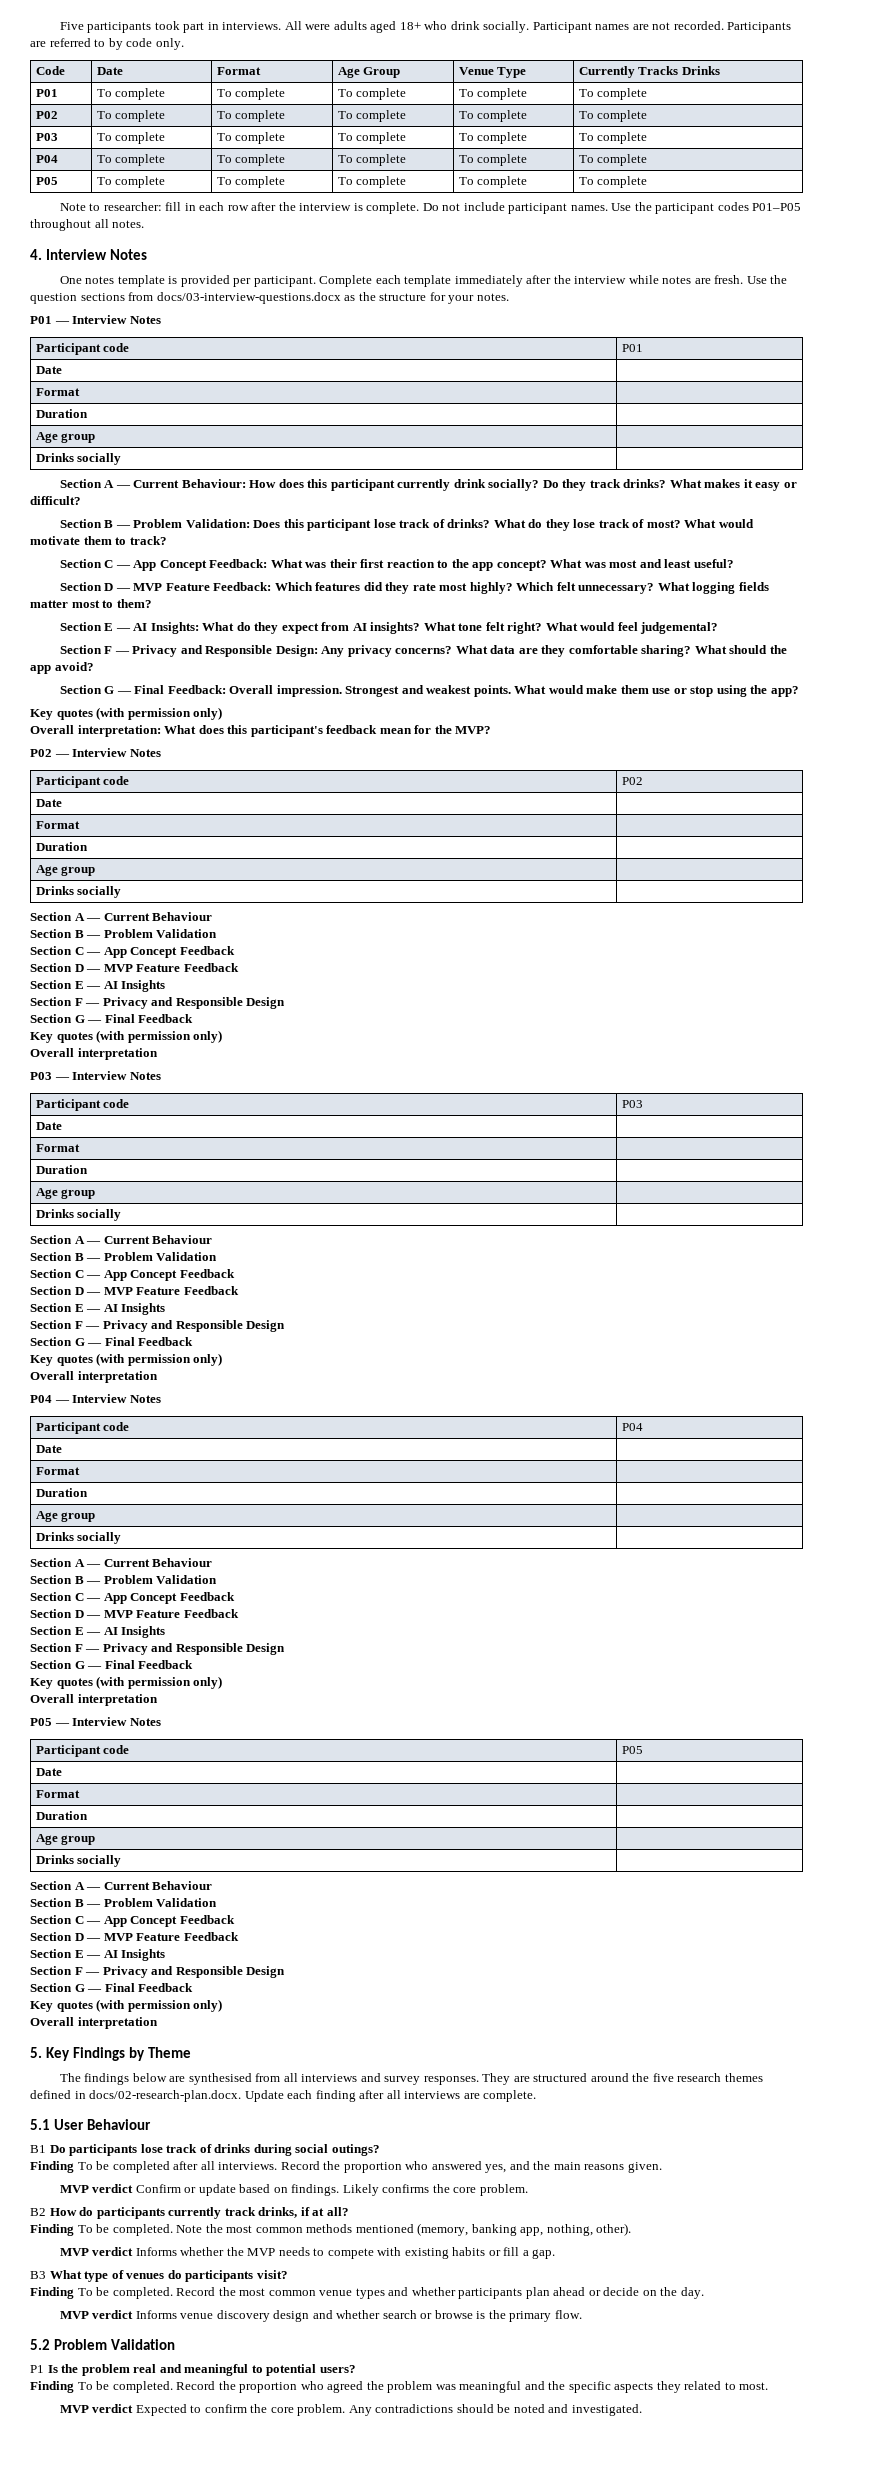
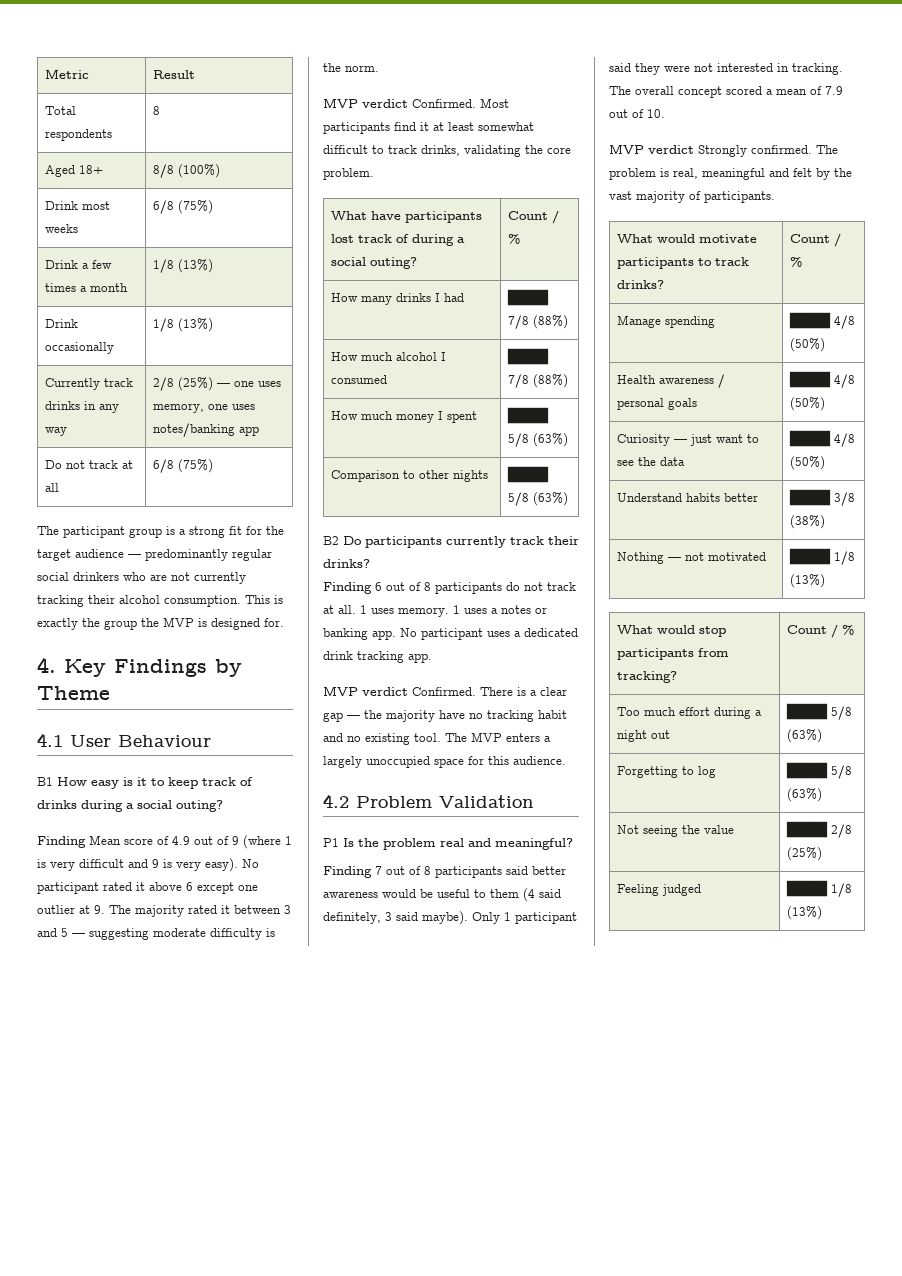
- Five participants took part in interviews. All were adults aged 18+ who drink socially. Participant names are not recorded. Participants are referred to by code only.
- Code | Date | Format | Age Group | Venue Type | Currently Tracks Drinks
- P01 | To complete | To complete | To complete | To complete | To complete
- P02 | To complete | To complete | To complete | To complete | To complete
- P03 | To complete | To complete | To complete | To complete | To complete
- P04 | To complete | To complete | To complete | To complete | To complete
- P05 | To complete | To complete | To complete | To complete | To complete
- Note to researcher: fill in each row after the interview is complete. Do not include participant names. Use the participant codes P01–P05 throughout all notes.
- 4. Interview Notes
- One notes template is provided per participant. Complete each template immediately after the interview while notes are fresh. Use the question sections from docs/03-interview-questions.docx as the structure for your notes.
- P01 — Interview Notes
- Participant code | P01
- Date |
- Format |
- Duration |
- Age group |
- Drinks socially |
- Section A — Current Behaviour: How does this participant currently drink socially? Do they track drinks? What makes it easy or difficult?
- Section B — Problem Validation: Does this participant lose track of drinks? What do they lose track of most? What would motivate them to track?
- Section C — App Concept Feedback: What was their first reaction to the app concept? What was most and least useful?
- Section D — MVP Feature Feedback: Which features did they rate most highly? Which felt unnecessary? What logging fields matter most to them?
- Section E — AI Insights: What do they expect from AI insights? What tone felt right? What would feel judgemental?
- Section F — Privacy and Responsible Design: Any privacy concerns? What data are they comfortable sharing? What should the app avoid?
- Section G — Final Feedback: Overall impression. Strongest and weakest points. What would make them use or stop using the app?
- Key quotes (with permission only)
- Overall interpretation: What does this participant's feedback mean for the MVP?
- P02 — Interview Notes
- Participant code | P02
- Date |
- Format |
- Duration |
- Age group |
- Drinks socially |
- Section A — Current Behaviour
- Section B — Problem Validation
- Section C — App Concept Feedback
- Section D — MVP Feature Feedback
- Section E — AI Insights
- Section F — Privacy and Responsible Design
- Section G — Final Feedback
- Key quotes (with permission only)
- Overall interpretation
- P03 — Interview Notes
- Participant code | P03
- Date |
- Format |
- Duration |
- Age group |
- Drinks socially |
- Section A — Current Behaviour
- Section B — Problem Validation
- Section C — App Concept Feedback
- Section D — MVP Feature Feedback
- Section E — AI Insights
- Section F — Privacy and Responsible Design
- Section G — Final Feedback
- Key quotes (with permission only)
- Overall interpretation
- P04 — Interview Notes
- Participant code | P04
- Date |
- Format |
- Duration |
- Age group |
- Drinks socially |
- Section A — Current Behaviour
- Section B — Problem Validation
- Section C — App Concept Feedback
- Section D — MVP Feature Feedback
- Section E — AI Insights
- Section F — Privacy and Responsible Design
- Section G — Final Feedback
- Key quotes (with permission only)
- Overall interpretation
- P05 — Interview Notes
- Participant code | P05
- Date |
- Format |
- Duration |
- Age group |
- Drinks socially |
- Section A — Current Behaviour
- Section B — Problem Validation
- Section C — App Concept Feedback
- Section D — MVP Feature Feedback
- Section E — AI Insights
- Section F — Privacy and Responsible Design
- Section G — Final Feedback
- Key quotes (with permission only)
- Overall interpretation
- 5. Key Findings by Theme
- The findings below are synthesised from all interviews and survey responses. They are structured around the five research themes defined in docs/02-research-plan.docx. Update each finding after all interviews are complete.
- 5.1 User Behaviour
- B1 Do participants lose track of drinks during social outings?
- Finding To be completed after all interviews. Record the proportion who answered yes, and the main reasons given.
- MVP verdict Confirm or update based on findings. Likely confirms the core problem.
+ Metric | Result
+ Total respondents | 8
+ Aged 18+ | 8/8 (100%)
+ Drink most weeks | 6/8 (75%)
+ Drink a few times a month | 1/8 (13%)
+ Drink occasionally | 1/8 (13%)
+ Currently track drinks in any way | 2/8 (25%) — one uses memory, one uses notes/banking app
+ Do not track at all | 6/8 (75%)
+ The participant group is a strong fit for the target audience — predominantly regular social drinkers who are not currently tracking their alcohol consumption. This is exactly the group the MVP is designed for.
+ 4. Key Findings by Theme
+ 4.1 User Behaviour
+ B1 How easy is it to keep track of drinks during a social outing?
+ Finding Mean score of 4.9 out of 9 (where 1 is very difficult and 9 is very easy). No participant rated it above 6 except one outlier at 9. The majority rated it between 3 and 5 — suggesting moderate difficulty is the norm.
+ MVP verdict Confirmed. Most participants find it at least somewhat difficult to track drinks, validating the core problem.
+ What have participants lost track of during a social outing? | Count / %
+ How many drinks I had | ████ 7/8 (88%)
+ How much alcohol I consumed | ████ 7/8 (88%)
+ How much money I spent | ████ 5/8 (63%)
+ Comparison to other nights | ████ 5/8 (63%)
- B2 How do participants currently track drinks, if at all?
- Finding To be completed. Note the most common methods mentioned (memory, banking app, nothing, other).
- MVP verdict Informs whether the MVP needs to compete with existing habits or fill a gap.
- B3 What type of venues do participants visit?
- Finding To be completed. Record the most common venue types and whether participants plan ahead or decide on the day.
- MVP verdict Informs venue discovery design and whether search or browse is the primary flow.
- 5.2 Problem Validation
+ B2 Do participants currently track their drinks?
+ Finding 6 out of 8 participants do not track at all. 1 uses memory. 1 uses a notes or banking app. No participant uses a dedicated drink tracking app.
+ MVP verdict Confirmed. There is a clear gap — the majority have no tracking habit and no existing tool. The MVP enters a largely unoccupied space for this audience.
+ 4.2 Problem Validation
- P1 Is the problem real and meaningful to potential users?
- Finding To be completed. Record the proportion who agreed the problem was meaningful and the specific aspects they related to most.
- MVP verdict Expected to confirm the core problem. Any contradictions should be noted and investigated.
+ P1 Is the problem real and meaningful?
+ Finding 7 out of 8 participants said better awareness would be useful to them (4 said definitely, 3 said maybe). Only 1 participant said they were not interested in tracking. The overall concept scored a mean of 7.9 out of 10.
+ MVP verdict Strongly confirmed. The problem is real, meaningful and felt by the vast majority of participants.
+ What would motivate participants to track drinks? | Count / %
+ Manage spending | ████ 4/8 (50%)
+ Health awareness / personal goals | ████ 4/8 (50%)
+ Curiosity — just want to see the data | ████ 4/8 (50%)
+ Understand habits better | ████ 3/8 (38%)
+ Nothing — not motivated | ████ 1/8 (13%)
+ What would stop participants from tracking? | Count / %
+ Too much effort during a night out | ████ 5/8 (63%)
+ Forgetting to log | ████ 5/8 (63%)
+ Not seeing the value | ████ 2/8 (25%)
+ Feeling judged | ████ 1/8 (13%)

